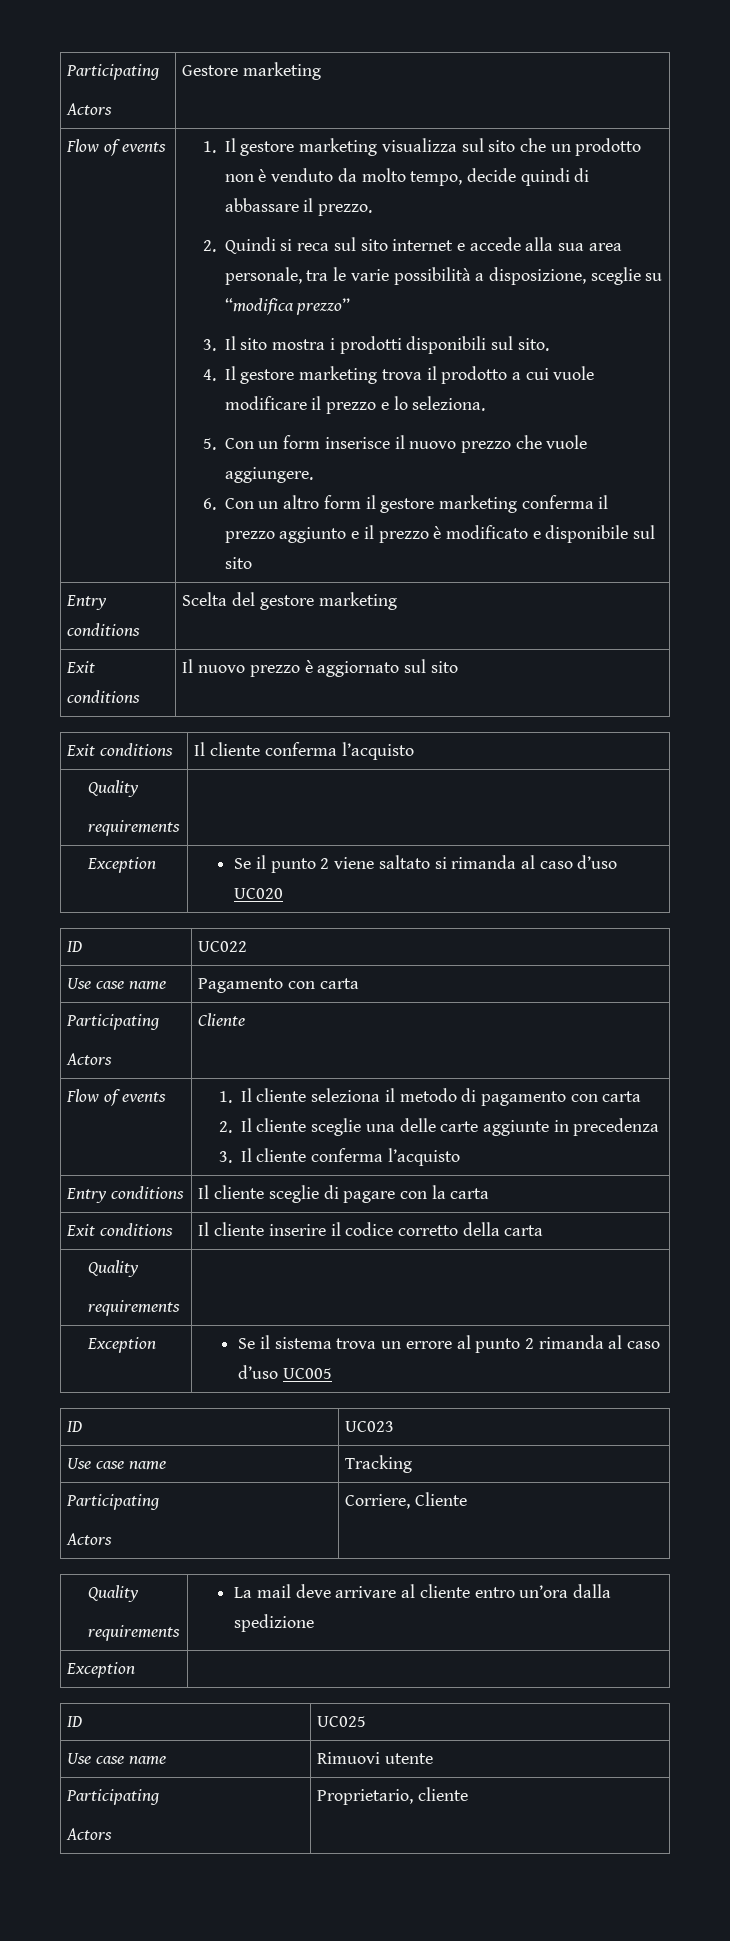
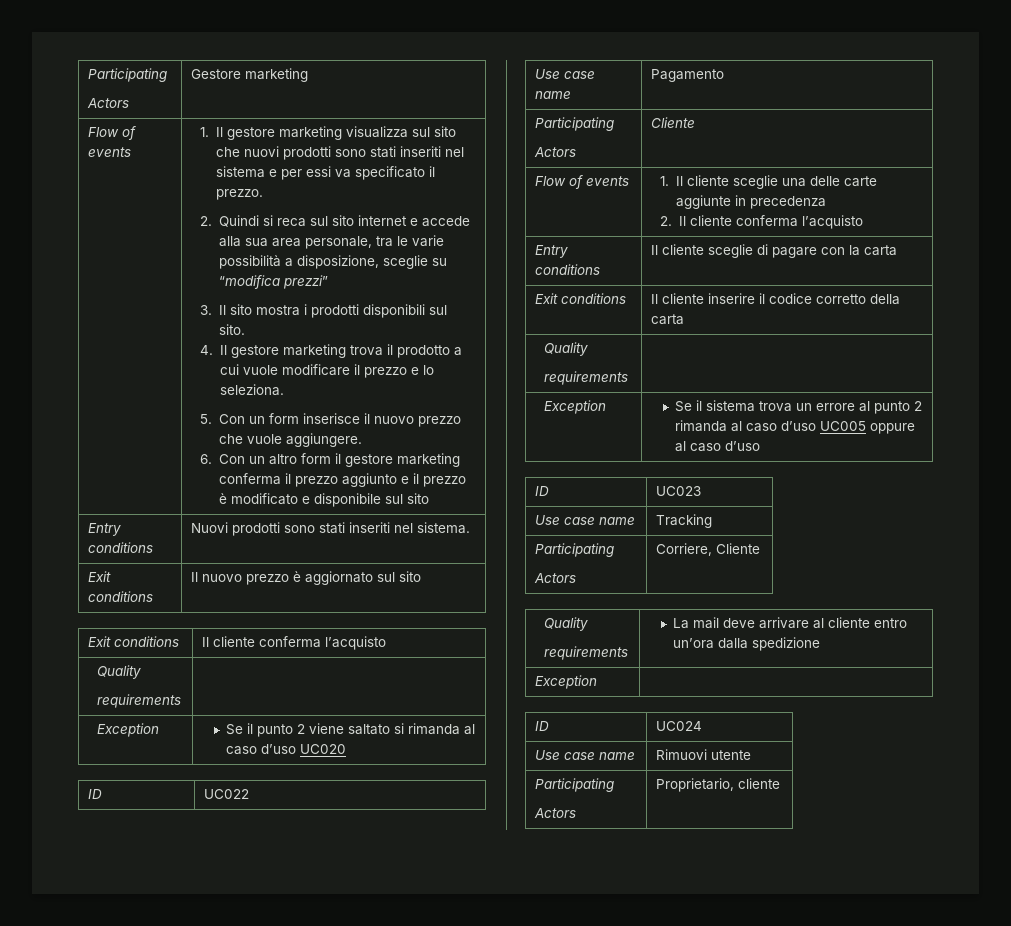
- 1. Il gestore marketing visualizza sul sito che un prodotto non è venduto da molto tempo, decide quindi di abbassare il prezzo.
+ 1. Il gestore marketing visualizza sul sito che nuovi prodotti sono stati inseriti nel sistema e per essi va specificato il prezzo.
- 2. Quindi si reca sul sito internet e accede alla sua area personale, tra le varie possibilità a disposizione, sceglie su “modifica prezzo”
+ 2. Quindi si reca sul sito internet e accede alla sua area personale, tra le varie possibilità a disposizione, sceglie su “modifica prezzi”
- Entry conditions | Scelta del gestore marketing
+ Entry conditions | Nuovi prodotti sono stati inseriti nel sistema.
- Use case name | Pagamento con carta
+ Use case name | Pagamento
- Flow of events | 1. Il cliente seleziona il metodo di pagamento con carta
- 2. Il cliente sceglie una delle carte aggiunte in precedenza
- 3. Il cliente conferma l’acquisto
+ Flow of events | 1. Il cliente sceglie una delle carte aggiunte in precedenza
+ 2. Il cliente conferma l’acquisto
- Exception | Se il sistema trova un errore al punto 2 rimanda al caso d’uso UC005
+ Exception | Se il sistema trova un errore al punto 2 rimanda al caso d’uso UC005 oppure al caso d’uso
- ID | UC025
+ ID | UC024

